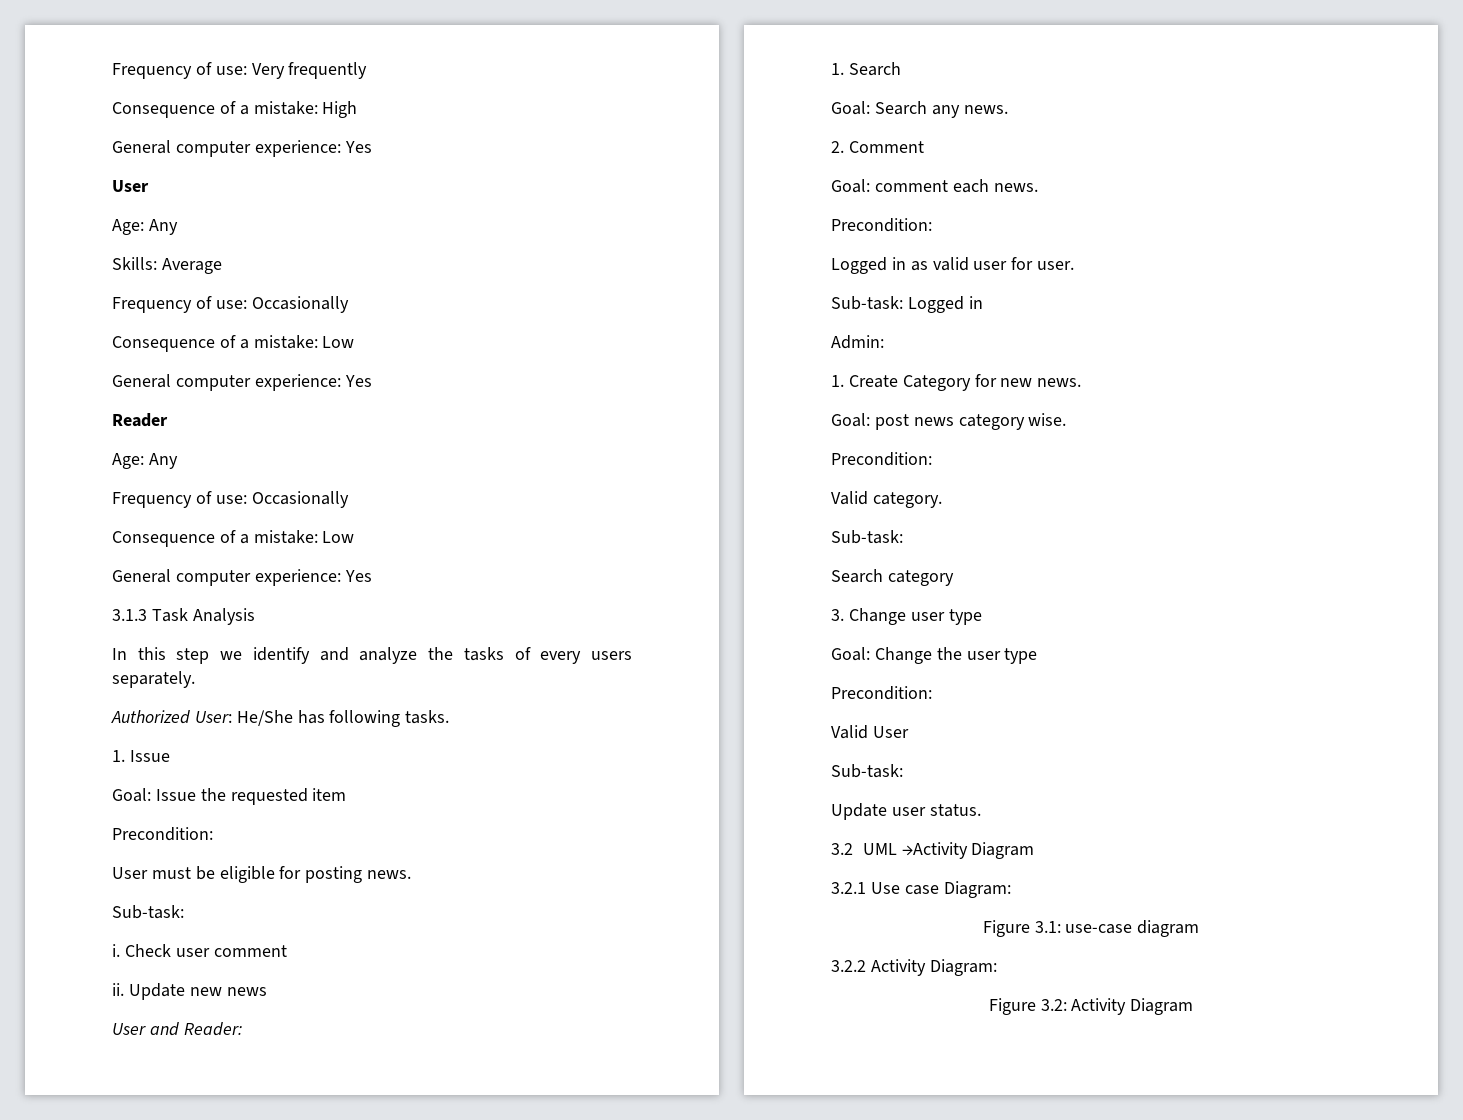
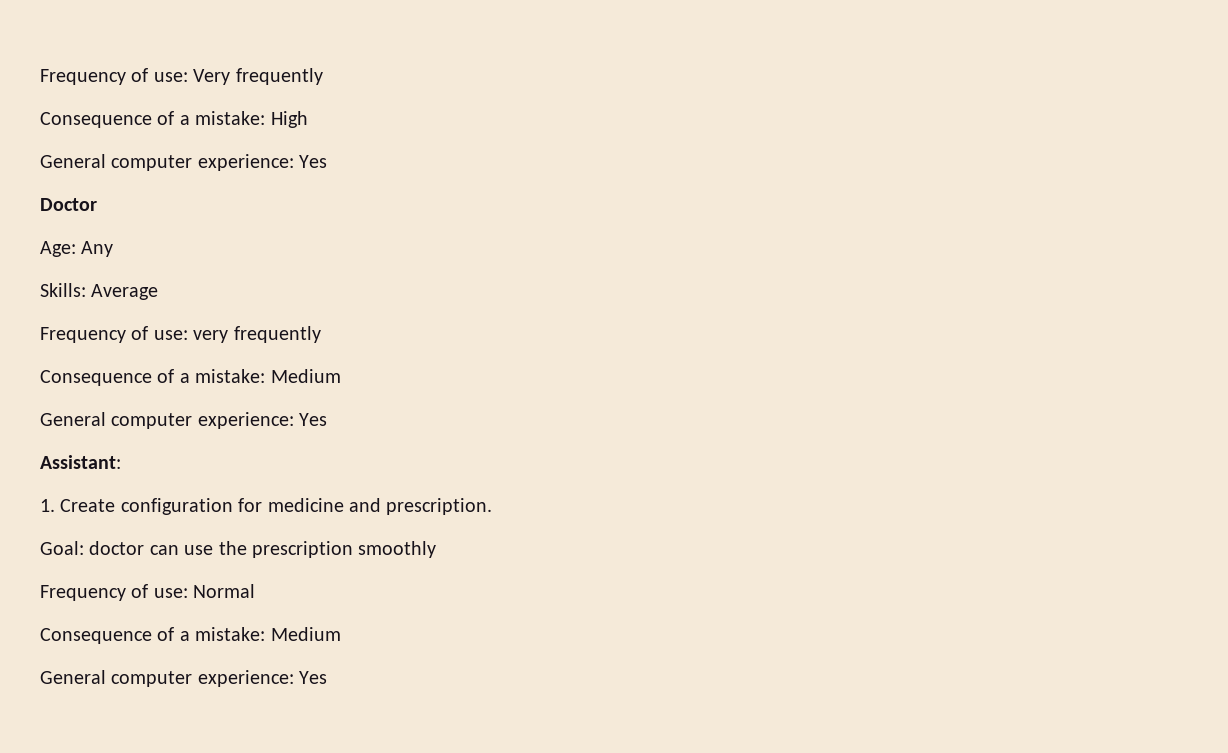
  Consequence of a mistake: High
  General computer experience: Yes
- User
+ Doctor
  Skills: Average
- Frequency of use: Occasionally
- Consequence of a mistake: Low
+ Frequency of use: very frequently
+ Consequence of a mistake: Medium
  General computer experience: Yes
- Reader
- Age: Any
- Frequency of use: Occasionally
- Consequence of a mistake: Low
+ Assistant:
+ 1. Create configuration for medicine and prescription.
+ Goal: doctor can use the prescription smoothly
+ Frequency of use: Normal
+ Consequence of a mistake: Medium
  General computer experience: Yes
- 3.1.3 Task Analysis
- In this step we identify and analyze the tasks of every users separately.
- Authorized User: He/She has following tasks.
- 1. Issue
- Goal: Issue the requested item
- Precondition:
- User must be eligible for posting news.
- Sub-task:
- i. Check user comment
- ii. Update new news
- User and Reader:
- 1. Search
- Goal: Search any news.
- 2. Comment
- Goal: comment each news.
- Precondition:
- Logged in as valid user for user.
- Sub-task: Logged in
- Admin:
- 1. Create Category for new news.
- Goal: post news category wise.
- Precondition:
- Valid category.
- Sub-task:
- Search category
- 3. Change user type
- Goal: Change the user type
- Precondition:
- Valid User
- Sub-task:
- Update user status.
- 3.2 UML →Activity Diagram
- 3.2.1 Use case Diagram:
- Figure 3.1: use-case diagram
- 3.2.2 Activity Diagram:
- Figure 3.2: Activity Diagram

